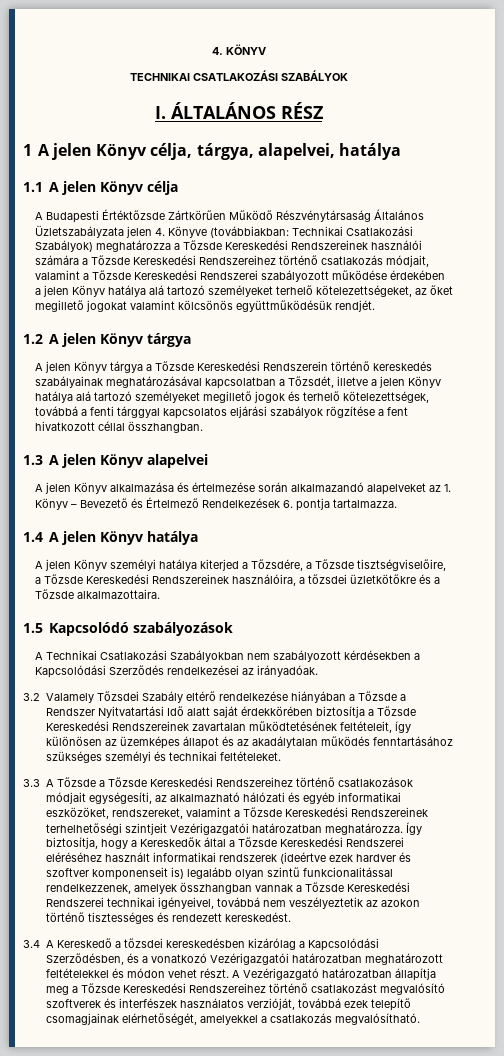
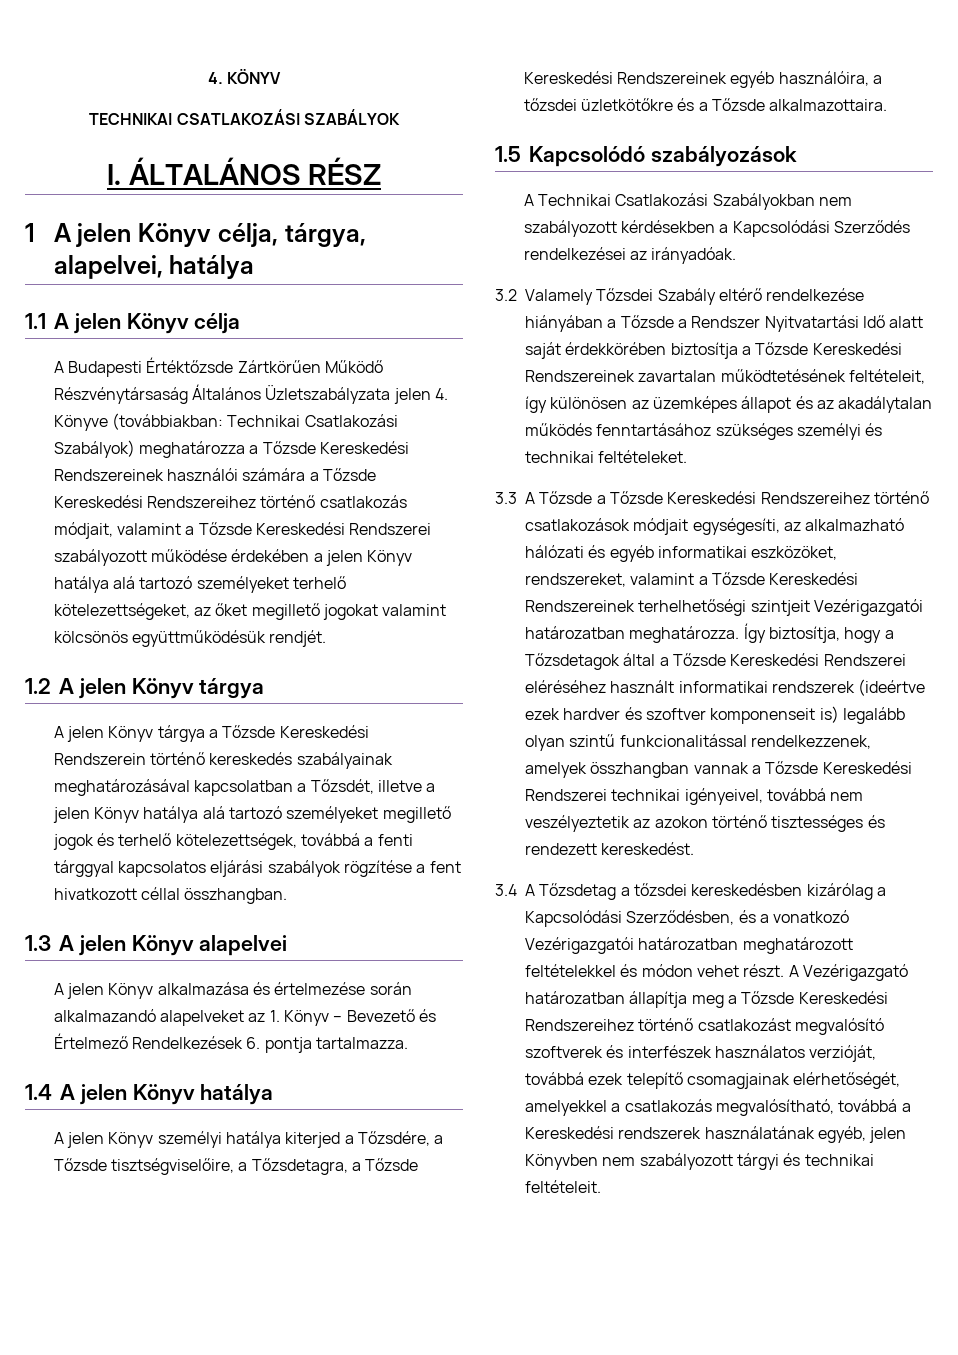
- A jelen Könyv személyi hatálya kiterjed a Tőzsdére, a Tőzsde tisztségviselőire, a Tőzsde Kereskedési Rendszereinek használóira, a tőzsdei üzletkötőkre és a Tőzsde alkalmazottaira.
+ A jelen Könyv személyi hatálya kiterjed a Tőzsdére, a Tőzsde tisztségviselőire, a Tőzsdetagra, a Tőzsde Kereskedési Rendszereinek egyéb használóira, a tőzsdei üzletkötőkre és a Tőzsde alkalmazottaira.
- Így biztosítja, hogy a Kereskedők által a Tőzsde Kereskedési Rendszerei eléréséhez használt informatikai rendszerek (ideértve ezek hardver és szoftver komponenseit is) legalább olyan szintű funkcionalitással rendelkezzenek, amelyek összhangban vannak a Tőzsde Kereskedési Rendszerei technikai igényeivel, továbbá nem veszélyeztetik az azokon történő tisztességes és rendezett kereskedést.
+ Így biztosítja, hogy a Tőzsdetagok által a Tőzsde Kereskedési Rendszerei eléréséhez használt informatikai rendszerek (ideértve ezek hardver és szoftver komponenseit is) legalább olyan szintű funkcionalitással rendelkezzenek, amelyek összhangban vannak a Tőzsde Kereskedési Rendszerei technikai igényeivel, továbbá nem veszélyeztetik az azokon történő tisztességes és rendezett kereskedést.
- 3.4 A Kereskedő a tőzsdei kereskedésben kizárólag a Kapcsolódási Szerződésben, és a vonatkozó Vezérigazgatói határozatban meghatározott feltételekkel és módon vehet részt.
+ 3.4 A Tőzsdetag a tőzsdei kereskedésben kizárólag a Kapcsolódási Szerződésben, és a vonatkozó Vezérigazgatói határozatban meghatározott feltételekkel és módon vehet részt.
- A Vezérigazgató határozatban állapítja meg a Tőzsde Kereskedési Rendszereihez történő csatlakozást megvalósító szoftverek és interfészek használatos verzióját, továbbá ezek telepítő csomagjainak elérhetőségét, amelyekkel a csatlakozás megvalósítható.
+ A Vezérigazgató határozatban állapítja meg a Tőzsde Kereskedési Rendszereihez történő csatlakozást megvalósító szoftverek és interfészek használatos verzióját, továbbá ezek telepítő csomagjainak elérhetőségét, amelyekkel a csatlakozás megvalósítható, továbbá a Kereskedési rendszerek használatának egyéb, jelen Könyvben nem szabályozott tárgyi és technikai feltételeit.

